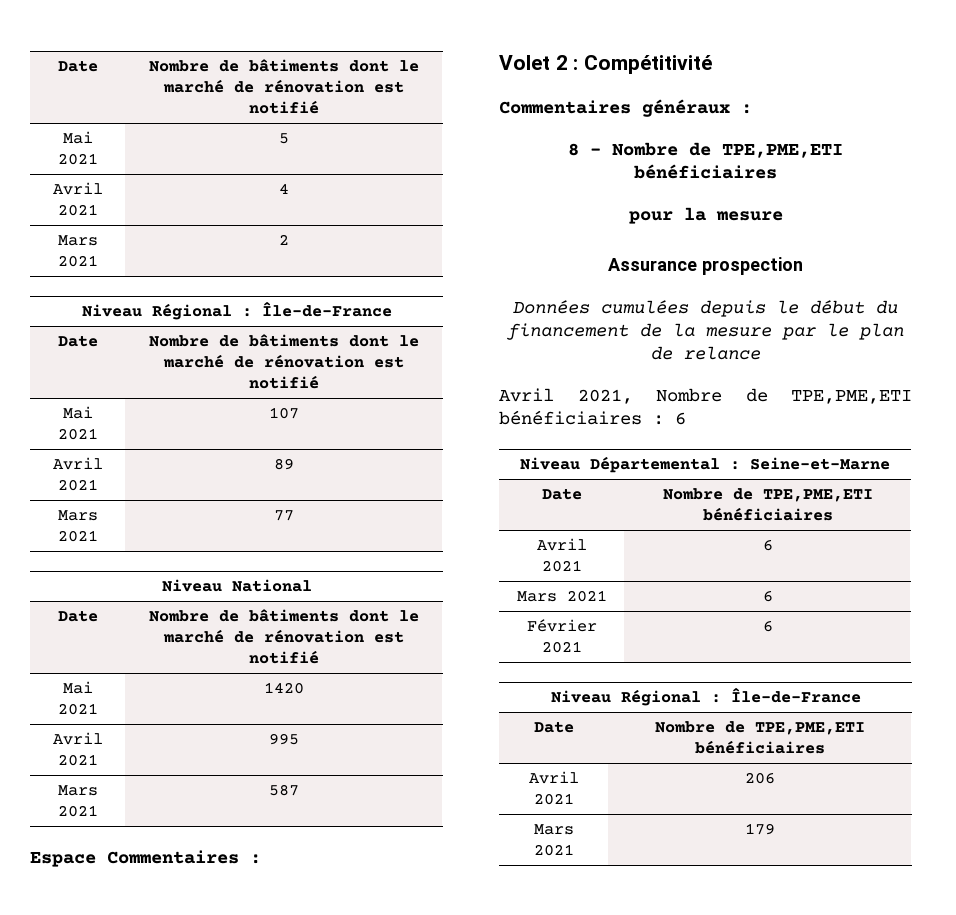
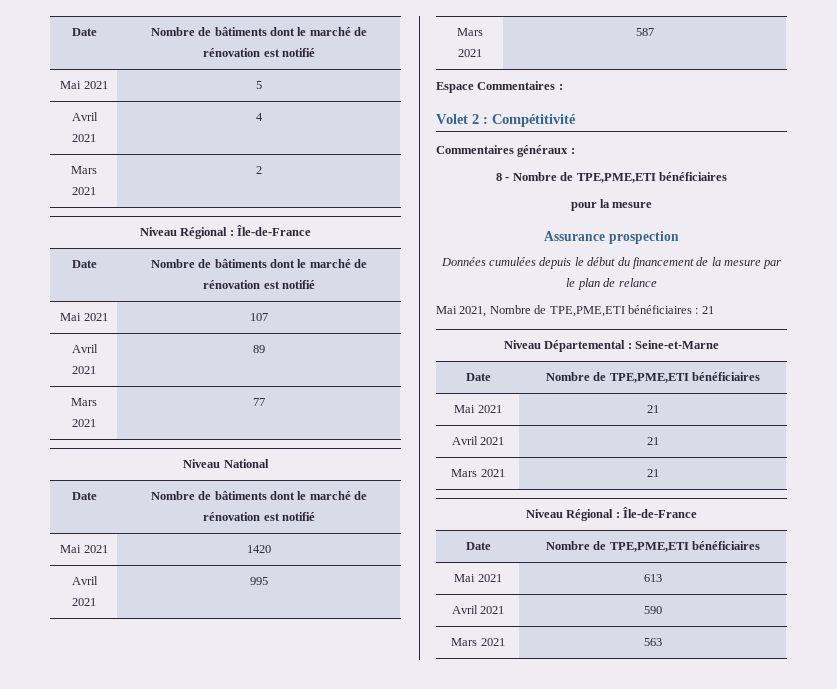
- Avril 2021, Nombre de TPE,PME,ETI bénéficiaires : 6
+ Mai 2021, Nombre de TPE,PME,ETI bénéficiaires : 21
- Avril 2021 | 6
- Mars 2021 | 6
- Février 2021 | 6
+ Mai 2021 | 21
+ Avril 2021 | 21
+ Mars 2021 | 21
- Avril 2021 | 206
- Mars 2021 | 179
+ Mai 2021 | 613
+ Avril 2021 | 590
+ Mars 2021 | 563

